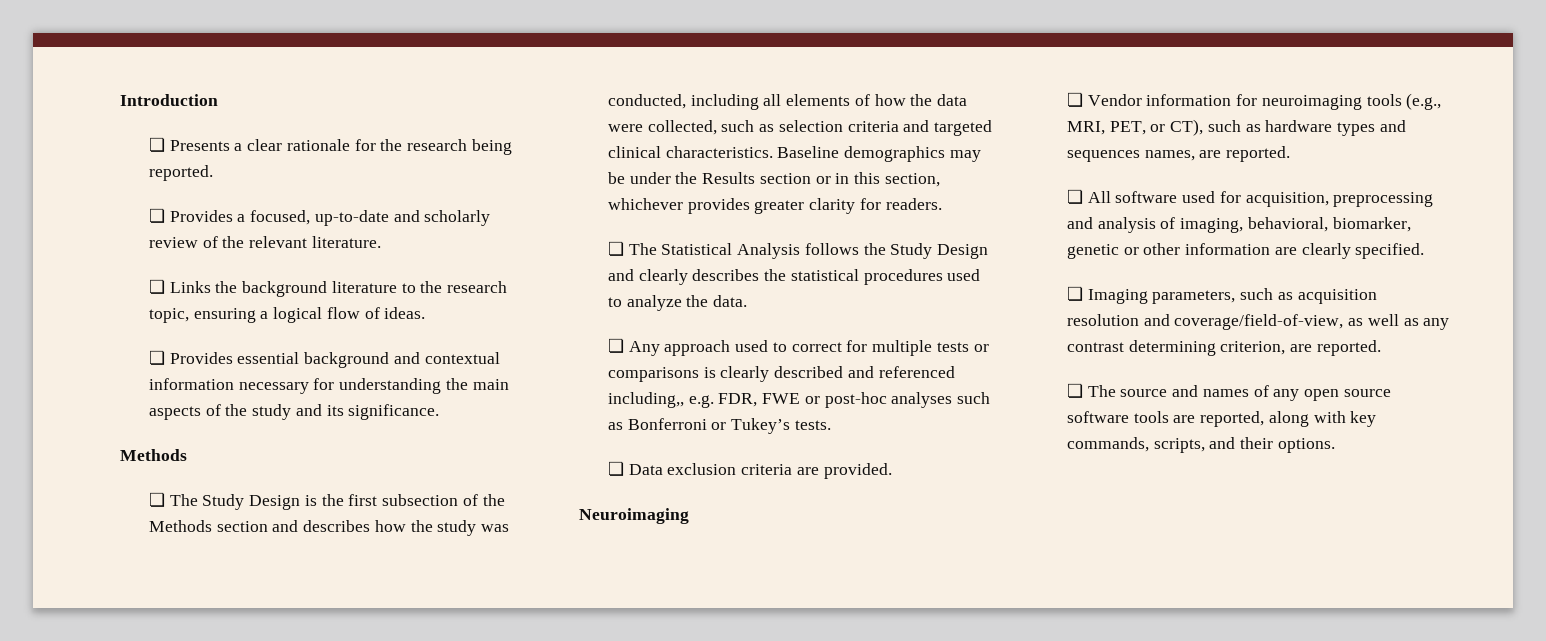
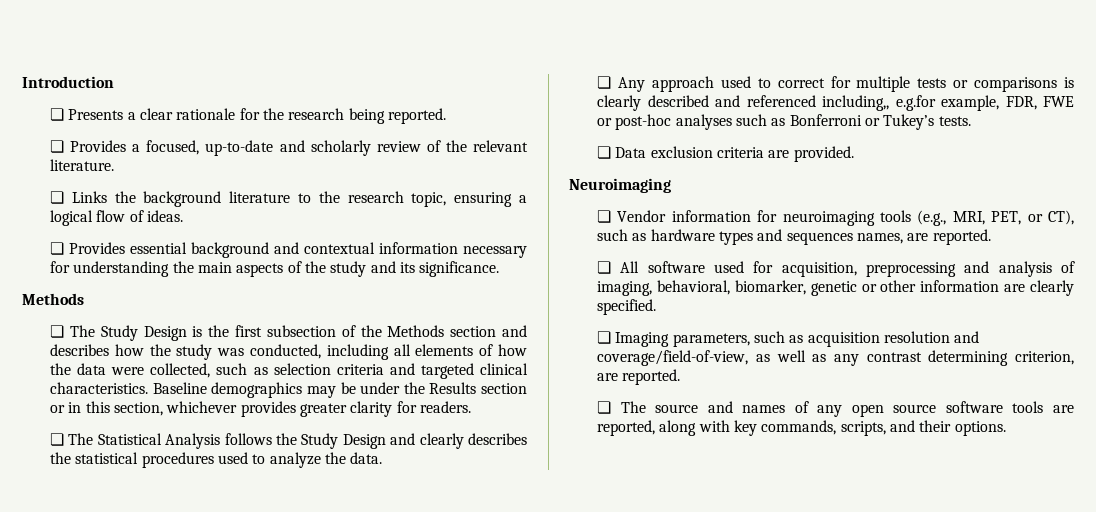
- ❏ Any approach used to correct for multiple tests or comparisons is clearly described and referenced including,, e.g. FDR, FWE or post-hoc analyses such as Bonferroni or Tukey’s tests.
+ ❏ Any approach used to correct for multiple tests or comparisons is clearly described and referenced including,, e.g.for example, FDR, FWE or post-hoc analyses such as Bonferroni or Tukey’s tests.

